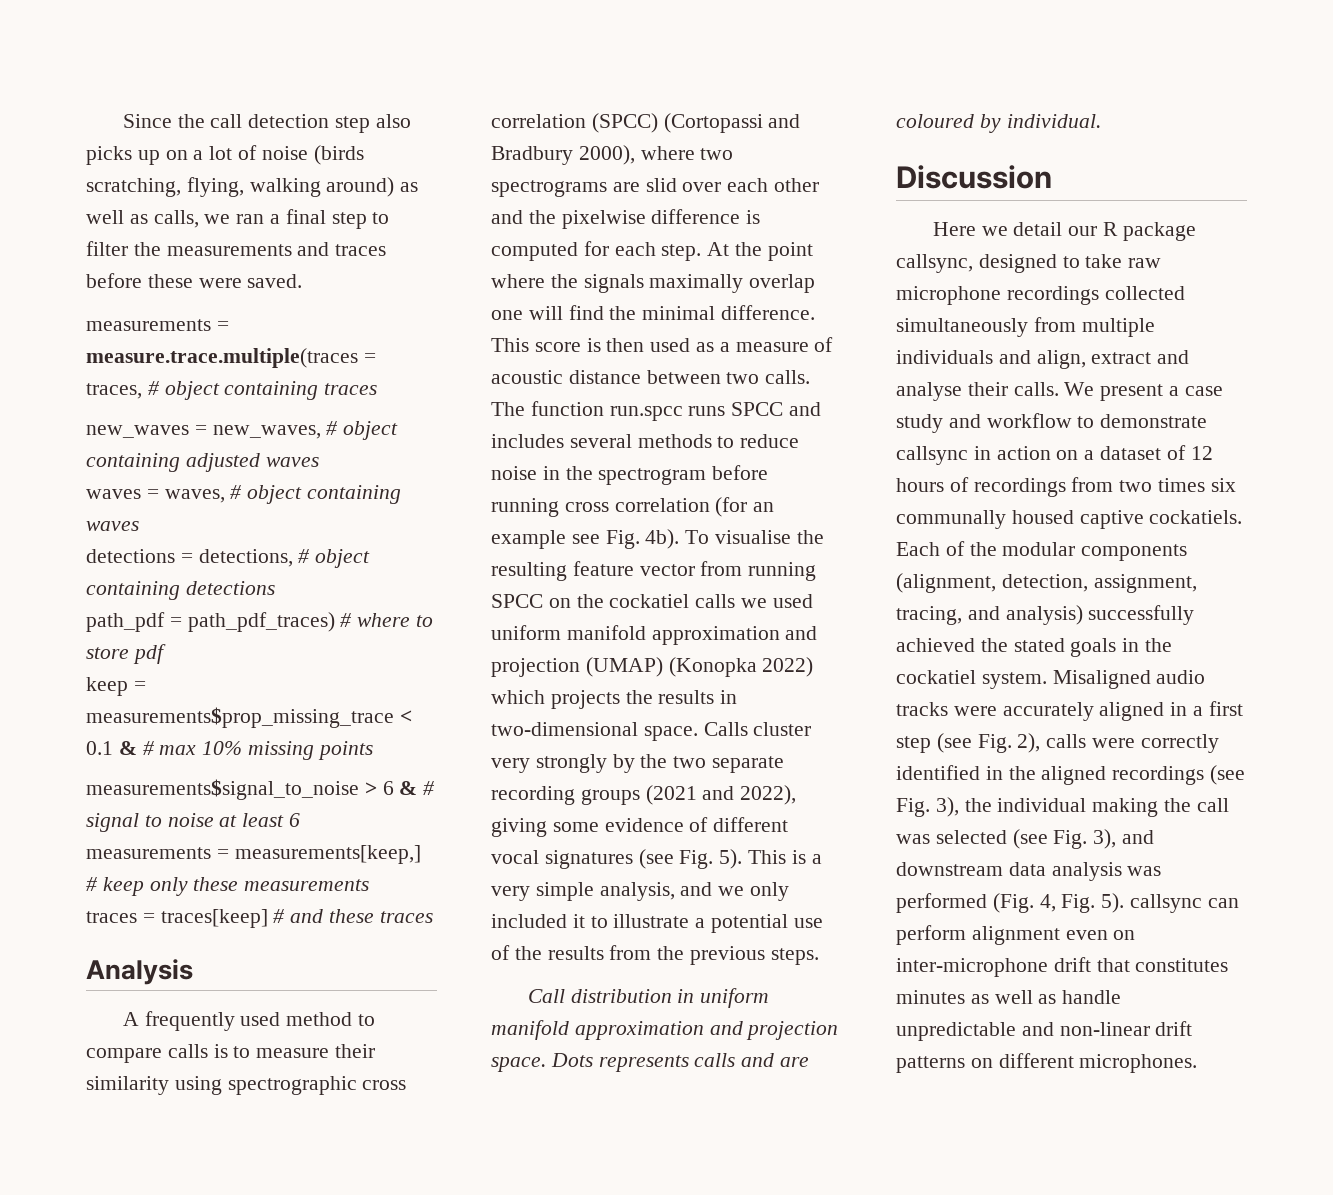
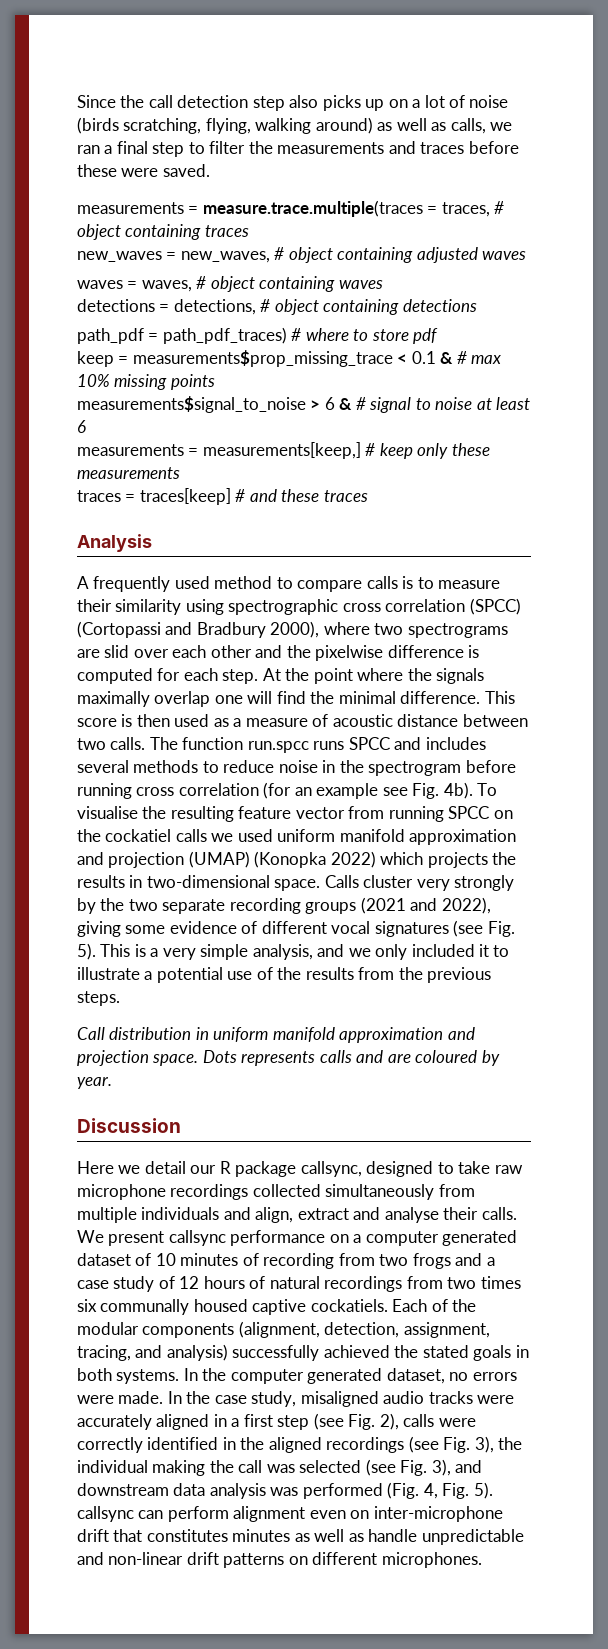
- Dots represents calls and are coloured by individual.
+ Dots represents calls and are coloured by year.
- We present a case study and workflow to demonstrate callsync in action on a dataset of 12 hours of recordings from two times six communally housed captive cockatiels.
+ We present callsync performance on a computer generated dataset of 10 minutes of recording from two frogs and a case study of 12 hours of natural recordings from two times six communally housed captive cockatiels.
- Each of the modular components (alignment, detection, assignment, tracing, and analysis) successfully achieved the stated goals in the cockatiel system. Misaligned audio tracks were accurately aligned in a first step (see Fig. 2), calls were correctly identified in the aligned recordings (see Fig. 3), the individual making the call was selected (see Fig. 3), and downstream data analysis was performed (Fig. 4, Fig. 5). callsync can perform alignment even on inter-microphone drift that constitutes minutes as well as handle unpredictable and non-linear drift patterns on different microphones.
+ Each of the modular components (alignment, detection, assignment, tracing, and analysis) successfully achieved the stated goals in both systems. In the computer generated dataset, no errors were made. In the case study, misaligned audio tracks were accurately aligned in a first step (see Fig. 2), calls were correctly identified in the aligned recordings (see Fig. 3), the individual making the call was selected (see Fig. 3), and downstream data analysis was performed (Fig. 4, Fig. 5). callsync can perform alignment even on inter-microphone drift that constitutes minutes as well as handle unpredictable and non-linear drift patterns on different microphones.

